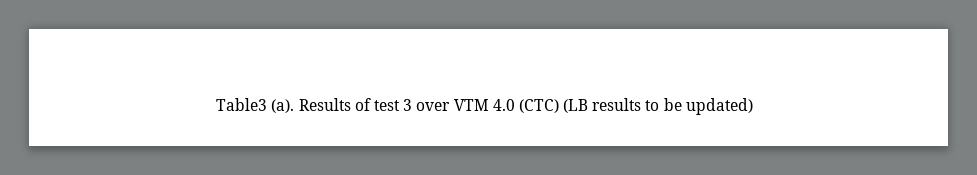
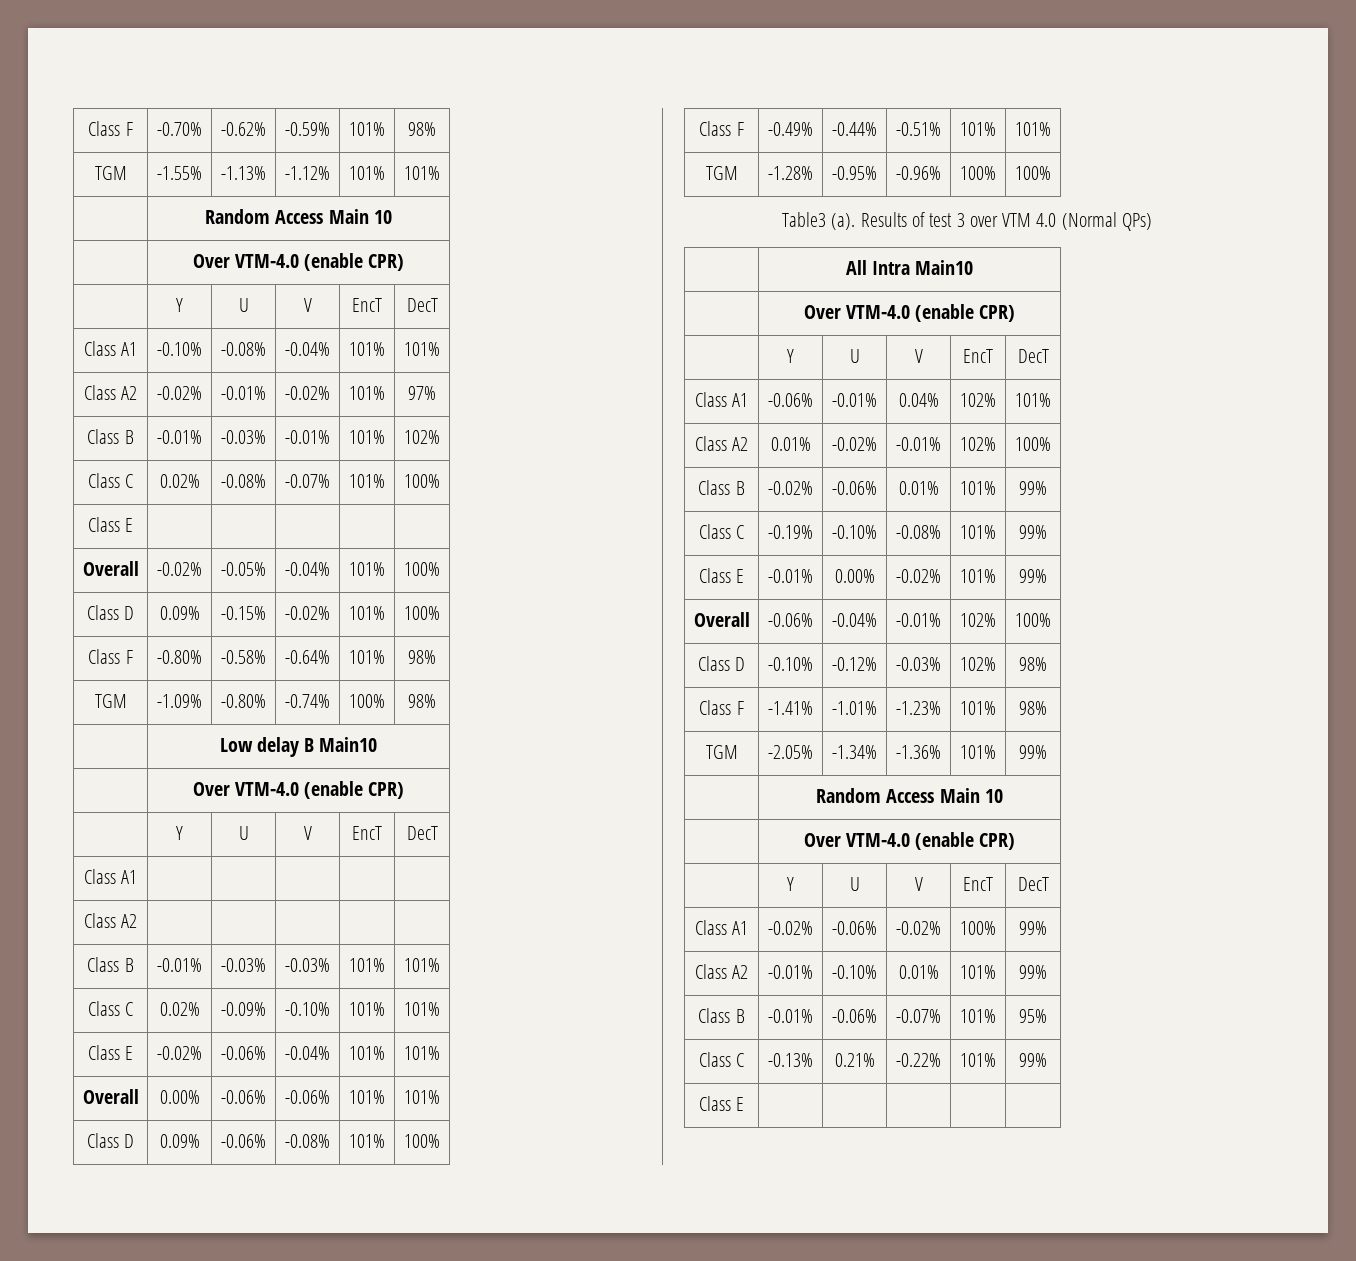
+ Class F | -0.70% | -0.62% | -0.59% | 101% | 98%
+ TGM | -1.55% | -1.13% | -1.12% | 101% | 101%
+ | Random Access Main 10
+ | Over VTM-4.0 (enable CPR)
+ | Y | U | V | EncT | DecT
+ Class A1 | -0.10% | -0.08% | -0.04% | 101% | 101%
+ Class A2 | -0.02% | -0.01% | -0.02% | 101% | 97%
+ Class B | -0.01% | -0.03% | -0.01% | 101% | 102%
+ Class C | 0.02% | -0.08% | -0.07% | 101% | 100%
+ Class E | | | | |
+ Overall | -0.02% | -0.05% | -0.04% | 101% | 100%
+ Class D | 0.09% | -0.15% | -0.02% | 101% | 100%
+ Class F | -0.80% | -0.58% | -0.64% | 101% | 98%
+ TGM | -1.09% | -0.80% | -0.74% | 100% | 98%
+ | Low delay B Main10
+ | Over VTM-4.0 (enable CPR)
+ | Y | U | V | EncT | DecT
+ Class A1 | | | | |
+ Class A2 | | | | |
+ Class B | -0.01% | -0.03% | -0.03% | 101% | 101%
+ Class C | 0.02% | -0.09% | -0.10% | 101% | 101%
+ Class E | -0.02% | -0.06% | -0.04% | 101% | 101%
+ Overall | 0.00% | -0.06% | -0.06% | 101% | 101%
+ Class D | 0.09% | -0.06% | -0.08% | 101% | 100%
+ Class F | -0.49% | -0.44% | -0.51% | 101% | 101%
+ TGM | -1.28% | -0.95% | -0.96% | 100% | 100%
- Results of test 3 over VTM 4.0 (CTC) (LB results to be updated)
+ Results of test 3 over VTM 4.0 (Normal QPs)
+ | All Intra Main10
+ | Over VTM-4.0 (enable CPR)
+ | Y | U | V | EncT | DecT
+ Class A1 | -0.06% | -0.01% | 0.04% | 102% | 101%
+ Class A2 | 0.01% | -0.02% | -0.01% | 102% | 100%
+ Class B | -0.02% | -0.06% | 0.01% | 101% | 99%
+ Class C | -0.19% | -0.10% | -0.08% | 101% | 99%
+ Class E | -0.01% | 0.00% | -0.02% | 101% | 99%
+ Overall | -0.06% | -0.04% | -0.01% | 102% | 100%
+ Class D | -0.10% | -0.12% | -0.03% | 102% | 98%
+ Class F | -1.41% | -1.01% | -1.23% | 101% | 98%
+ TGM | -2.05% | -1.34% | -1.36% | 101% | 99%
+ | Random Access Main 10
+ | Over VTM-4.0 (enable CPR)
+ | Y | U | V | EncT | DecT
+ Class A1 | -0.02% | -0.06% | -0.02% | 100% | 99%
+ Class A2 | -0.01% | -0.10% | 0.01% | 101% | 99%
+ Class B | -0.01% | -0.06% | -0.07% | 101% | 95%
+ Class C | -0.13% | 0.21% | -0.22% | 101% | 99%
+ Class E | | | | |

